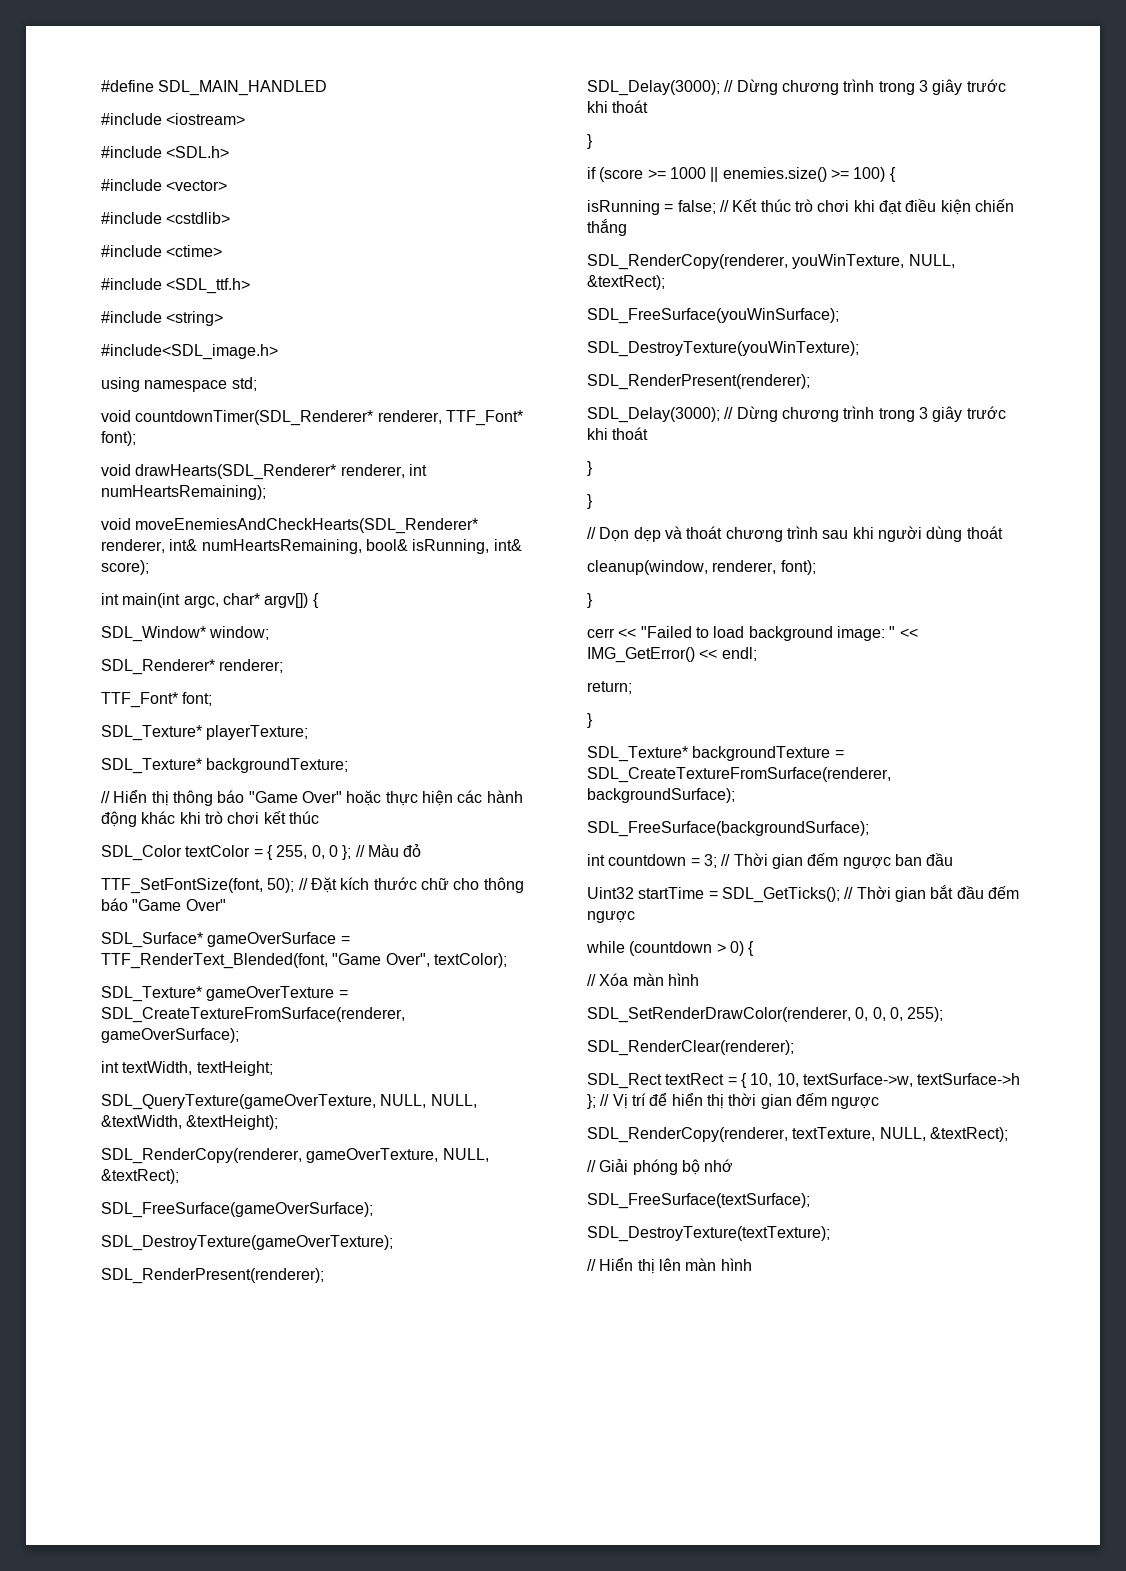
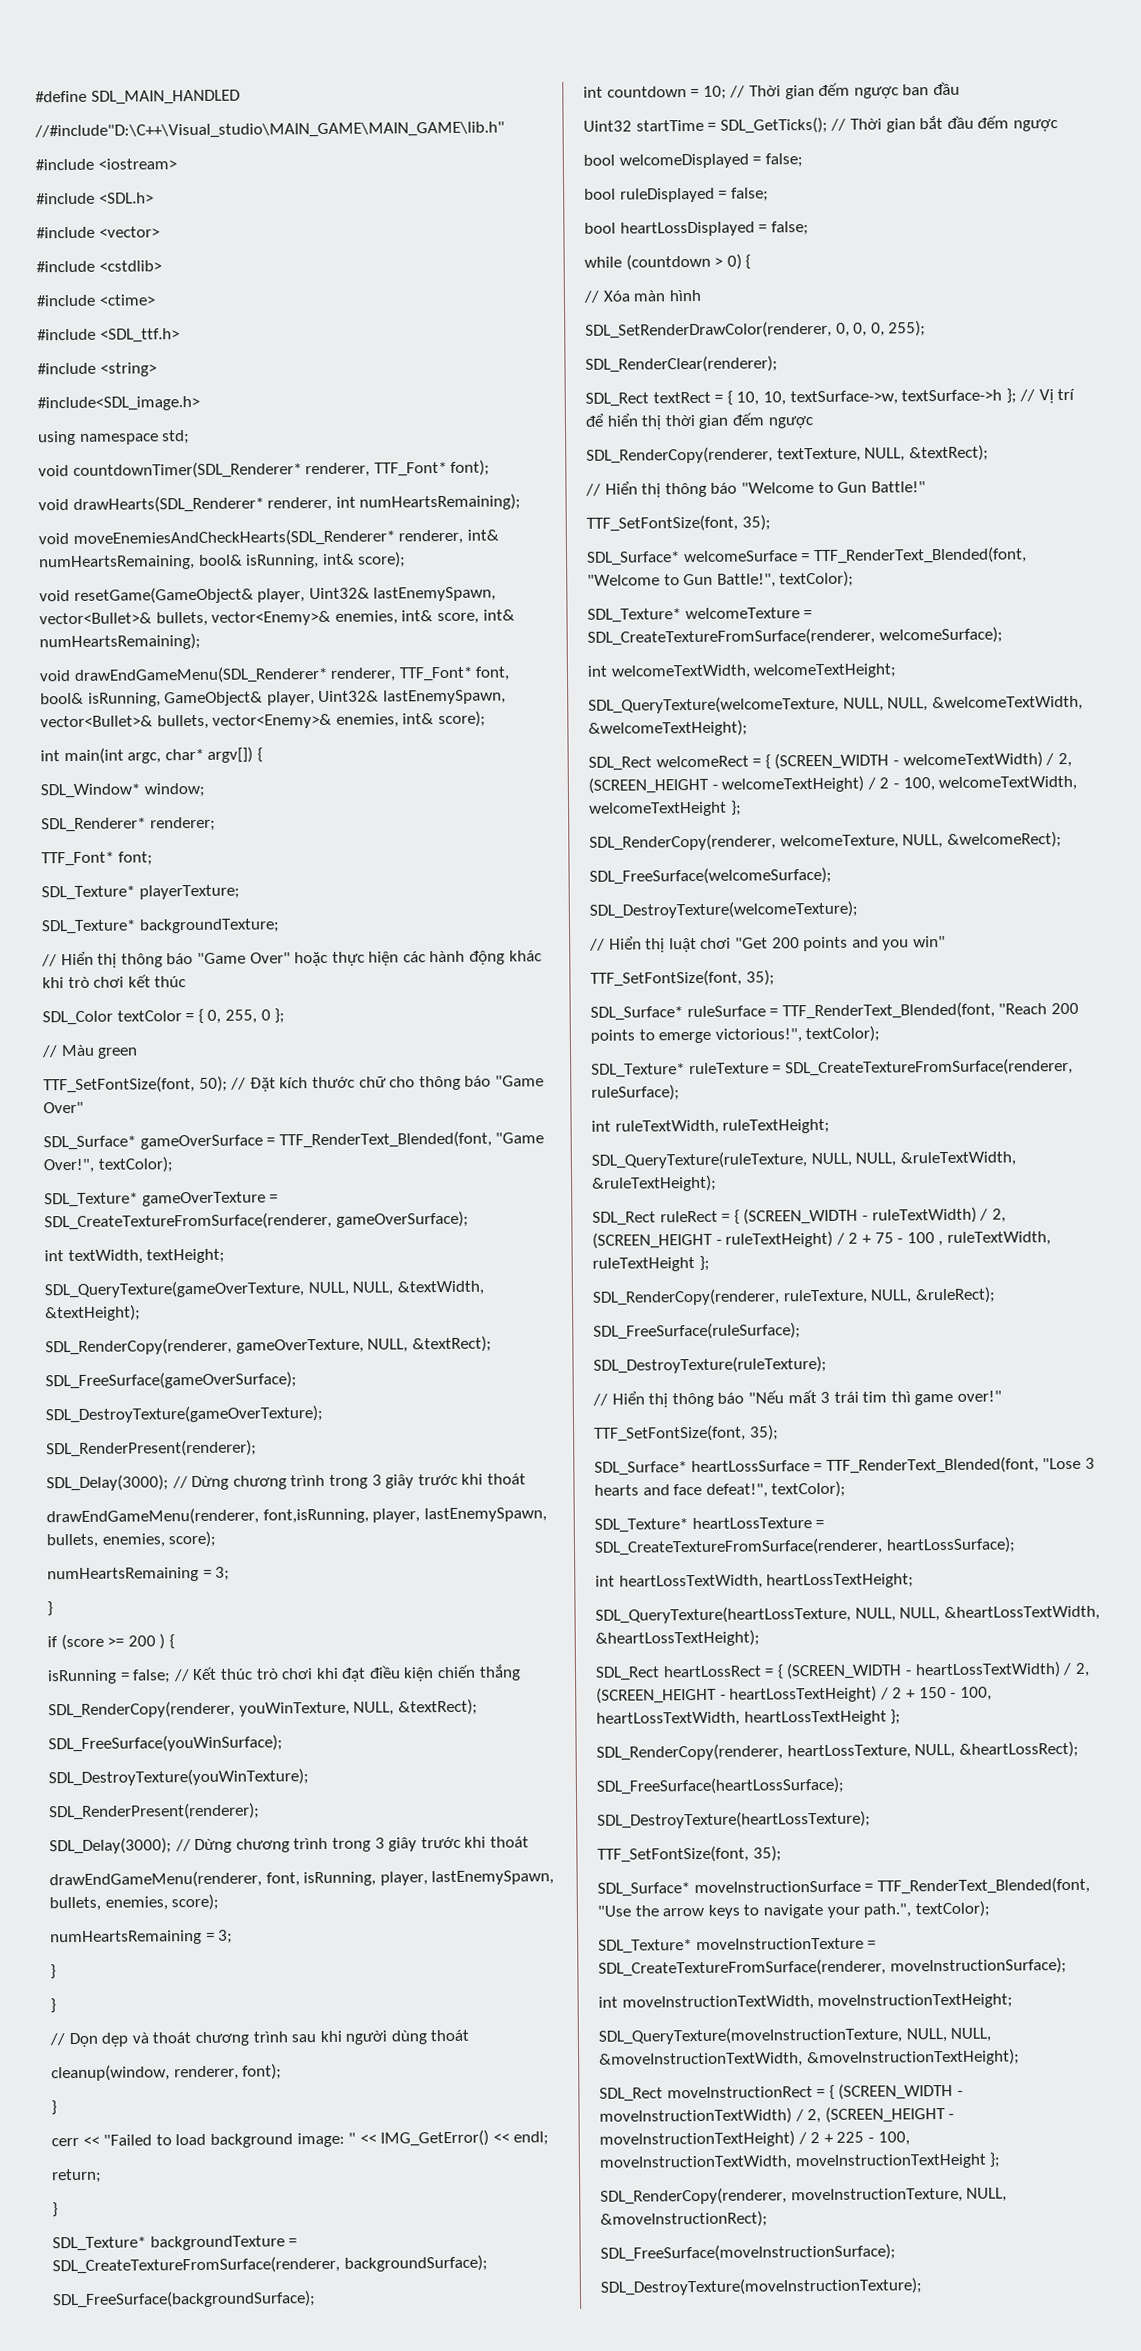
+ //#include"D:\C++\Visual_studio\MAIN_GAME\MAIN_GAME\lib.h"
+ void resetGame(GameObject& player, Uint32& lastEnemySpawn, vector<Bullet>& bullets, vector<Enemy>& enemies, int& score, int& numHeartsRemaining);
+ void drawEndGameMenu(SDL_Renderer* renderer, TTF_Font* font, bool& isRunning, GameObject& player, Uint32& lastEnemySpawn, vector<Bullet>& bullets, vector<Enemy>& enemies, int& score);
- SDL_Color textColor = { 255, 0, 0 }; // Màu đỏ
+ SDL_Color textColor = { 0, 255, 0 };
+ // Màu green
- SDL_Surface* gameOverSurface = TTF_RenderText_Blended(font, "Game Over", textColor);
+ SDL_Surface* gameOverSurface = TTF_RenderText_Blended(font, "Game Over!", textColor);
+ drawEndGameMenu(renderer, font,isRunning, player, lastEnemySpawn, bullets, enemies, score);
+ numHeartsRemaining = 3;
- if (score >= 1000 || enemies.size() >= 100) {
+ if (score >= 200 ) {
+ drawEndGameMenu(renderer, font, isRunning, player, lastEnemySpawn, bullets, enemies, score);
+ numHeartsRemaining = 3;
- int countdown = 3; // Thời gian đếm ngược ban đầu
+ int countdown = 10; // Thời gian đếm ngược ban đầu
+ bool welcomeDisplayed = false;
+ bool ruleDisplayed = false;
+ bool heartLossDisplayed = false;
- // Giải phóng bộ nhớ
- SDL_FreeSurface(textSurface);
- SDL_DestroyTexture(textTexture);
- // Hiển thị lên màn hình
+ // Hiển thị thông báo "Welcome to Gun Battle!"
+ TTF_SetFontSize(font, 35);
+ SDL_Surface* welcomeSurface = TTF_RenderText_Blended(font, "Welcome to Gun Battle!", textColor);
+ SDL_Texture* welcomeTexture = SDL_CreateTextureFromSurface(renderer, welcomeSurface);
+ int welcomeTextWidth, welcomeTextHeight;
+ SDL_QueryTexture(welcomeTexture, NULL, NULL, &welcomeTextWidth, &welcomeTextHeight);
+ SDL_Rect welcomeRect = { (SCREEN_WIDTH - welcomeTextWidth) / 2, (SCREEN_HEIGHT - welcomeTextHeight) / 2 - 100, welcomeTextWidth, welcomeTextHeight };
+ SDL_RenderCopy(renderer, welcomeTexture, NULL, &welcomeRect);
+ SDL_FreeSurface(welcomeSurface);
+ SDL_DestroyTexture(welcomeTexture);
+ // Hiển thị luật chơi "Get 200 points and you win"
+ TTF_SetFontSize(font, 35);
+ SDL_Surface* ruleSurface = TTF_RenderText_Blended(font, "Reach 200 points to emerge victorious!", textColor);
+ SDL_Texture* ruleTexture = SDL_CreateTextureFromSurface(renderer, ruleSurface);
+ int ruleTextWidth, ruleTextHeight;
+ SDL_QueryTexture(ruleTexture, NULL, NULL, &ruleTextWidth, &ruleTextHeight);
+ SDL_Rect ruleRect = { (SCREEN_WIDTH - ruleTextWidth) / 2, (SCREEN_HEIGHT - ruleTextHeight) / 2 + 75 - 100 , ruleTextWidth, ruleTextHeight };
+ SDL_RenderCopy(renderer, ruleTexture, NULL, &ruleRect);
+ SDL_FreeSurface(ruleSurface);
+ SDL_DestroyTexture(ruleTexture);
+ // Hiển thị thông báo "Nếu mất 3 trái tim thì game over!"
+ TTF_SetFontSize(font, 35);
+ SDL_Surface* heartLossSurface = TTF_RenderText_Blended(font, "Lose 3 hearts and face defeat!", textColor);
+ SDL_Texture* heartLossTexture = SDL_CreateTextureFromSurface(renderer, heartLossSurface);
+ int heartLossTextWidth, heartLossTextHeight;
+ SDL_QueryTexture(heartLossTexture, NULL, NULL, &heartLossTextWidth, &heartLossTextHeight);
+ SDL_Rect heartLossRect = { (SCREEN_WIDTH - heartLossTextWidth) / 2, (SCREEN_HEIGHT - heartLossTextHeight) / 2 + 150 - 100, heartLossTextWidth, heartLossTextHeight };
+ SDL_RenderCopy(renderer, heartLossTexture, NULL, &heartLossRect);
+ SDL_FreeSurface(heartLossSurface);
+ SDL_DestroyTexture(heartLossTexture);
+ TTF_SetFontSize(font, 35);
+ SDL_Surface* moveInstructionSurface = TTF_RenderText_Blended(font, "Use the arrow keys to navigate your path.", textColor);
+ SDL_Texture* moveInstructionTexture = SDL_CreateTextureFromSurface(renderer, moveInstructionSurface);
+ int moveInstructionTextWidth, moveInstructionTextHeight;
+ SDL_QueryTexture(moveInstructionTexture, NULL, NULL, &moveInstructionTextWidth, &moveInstructionTextHeight);
+ SDL_Rect moveInstructionRect = { (SCREEN_WIDTH - moveInstructionTextWidth) / 2, (SCREEN_HEIGHT - moveInstructionTextHeight) / 2 + 225 - 100, moveInstructionTextWidth, moveInstructionTextHeight };
+ SDL_RenderCopy(renderer, moveInstructionTexture, NULL, &moveInstructionRect);
+ SDL_FreeSurface(moveInstructionSurface);
+ SDL_DestroyTexture(moveInstructionTexture);

